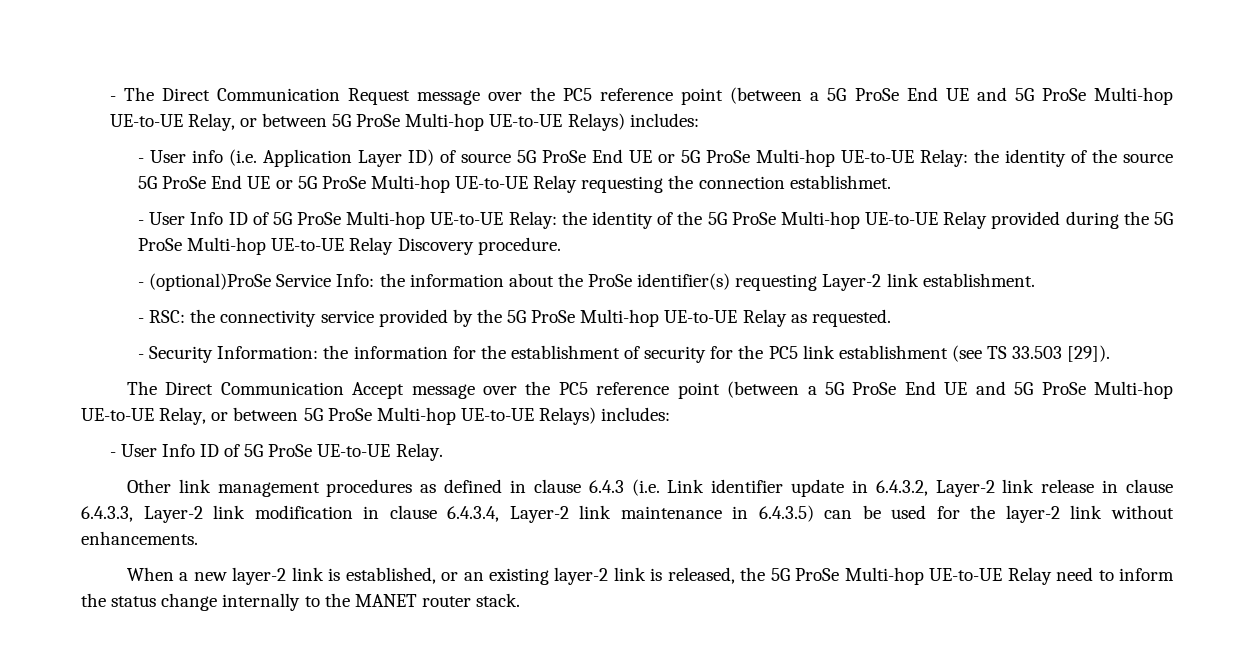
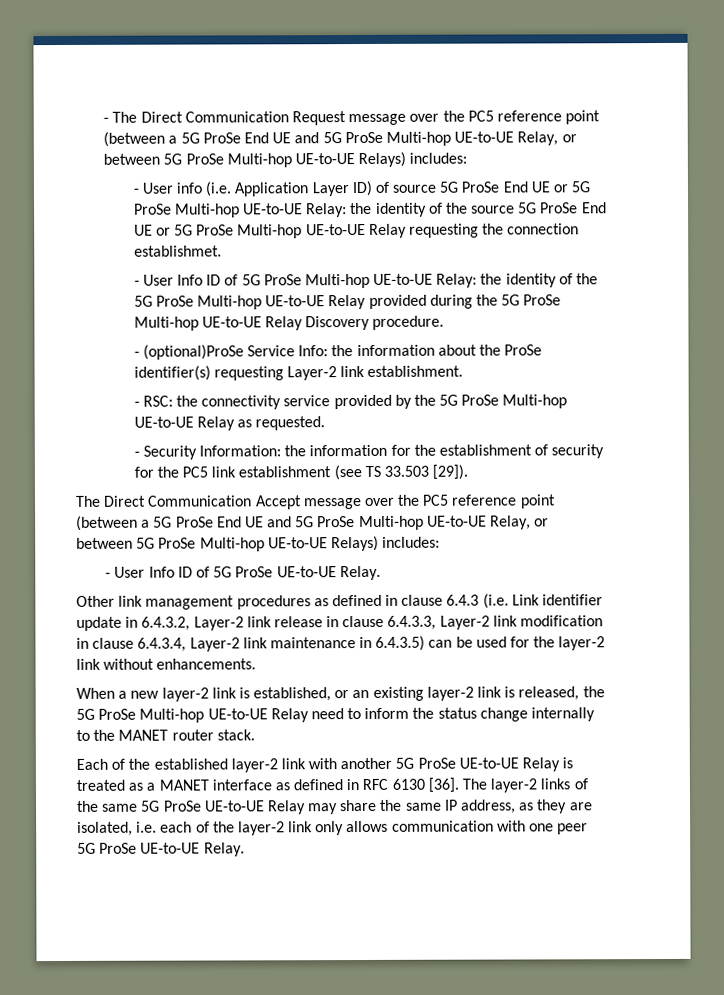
+ Each of the established layer-2 link with another 5G ProSe UE-to-UE Relay is treated as a MANET interface as defined in RFC 6130 [36]. The layer-2 links of the same 5G ProSe UE-to-UE Relay may share the same IP address, as they are isolated, i.e. each of the layer-2 link only allows communication with one peer 5G ProSe UE-to-UE Relay.

